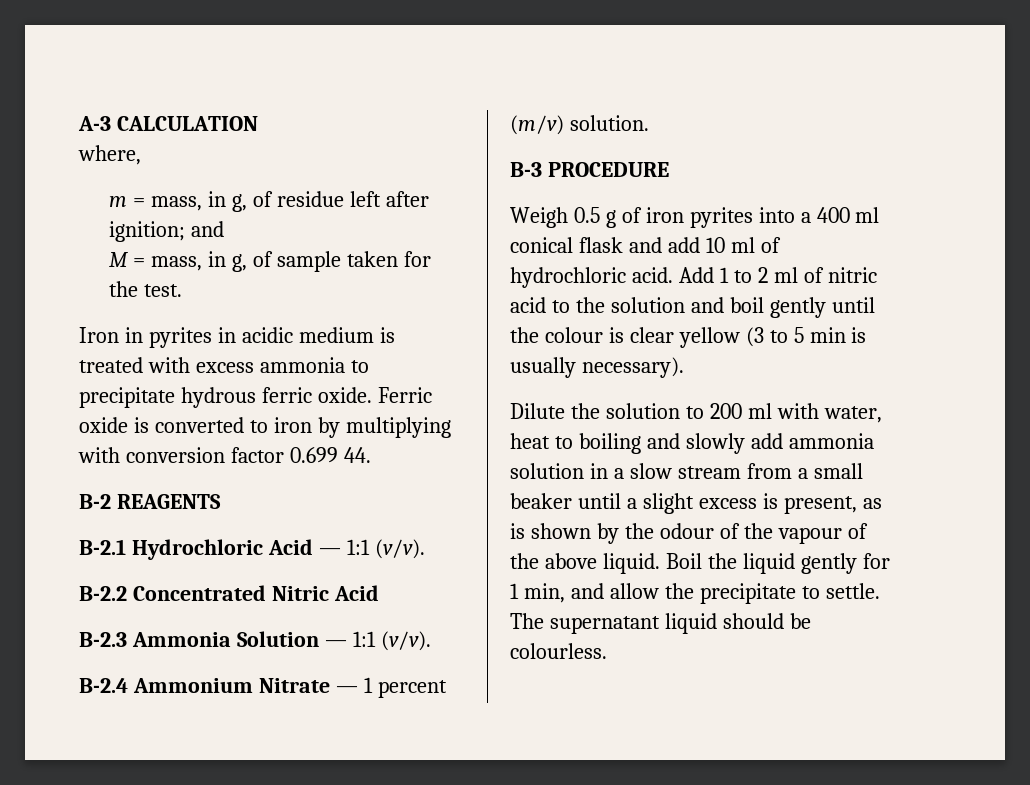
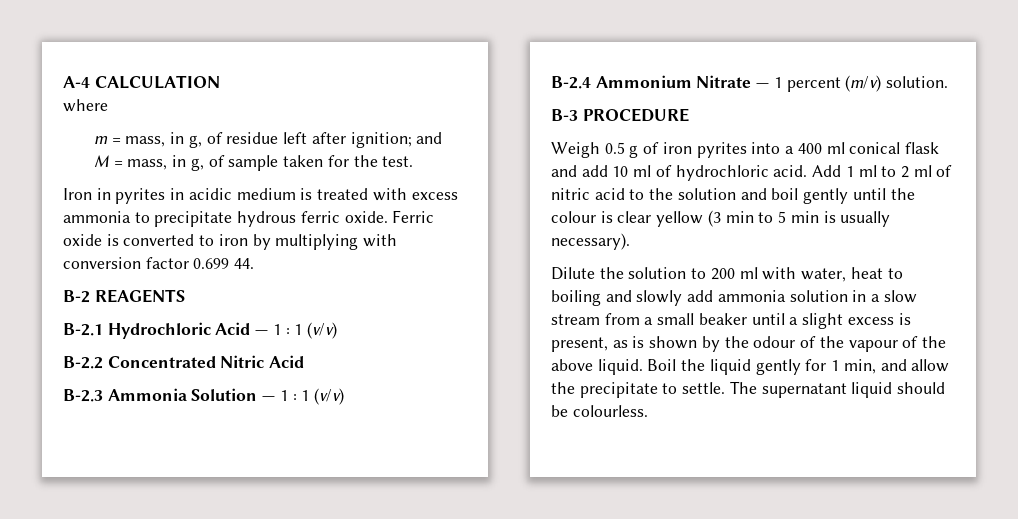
- A-3 CALCULATION
+ A-4 CALCULATION
- where,
+ where
- B-2.1 Hydrochloric Acid — 1:1 (v/v).
+ B-2.1 Hydrochloric Acid — 1 : 1 (v/v)
- B-2.3 Ammonia Solution — 1:1 (v/v).
+ B-2.3 Ammonia Solution — 1 : 1 (v/v)
- Add 1 to 2 ml of nitric acid to the solution and boil gently until the colour is clear yellow (3 to 5 min is usually necessary).
+ Add 1 ml to 2 ml of nitric acid to the solution and boil gently until the colour is clear yellow (3 min to 5 min is usually necessary).

